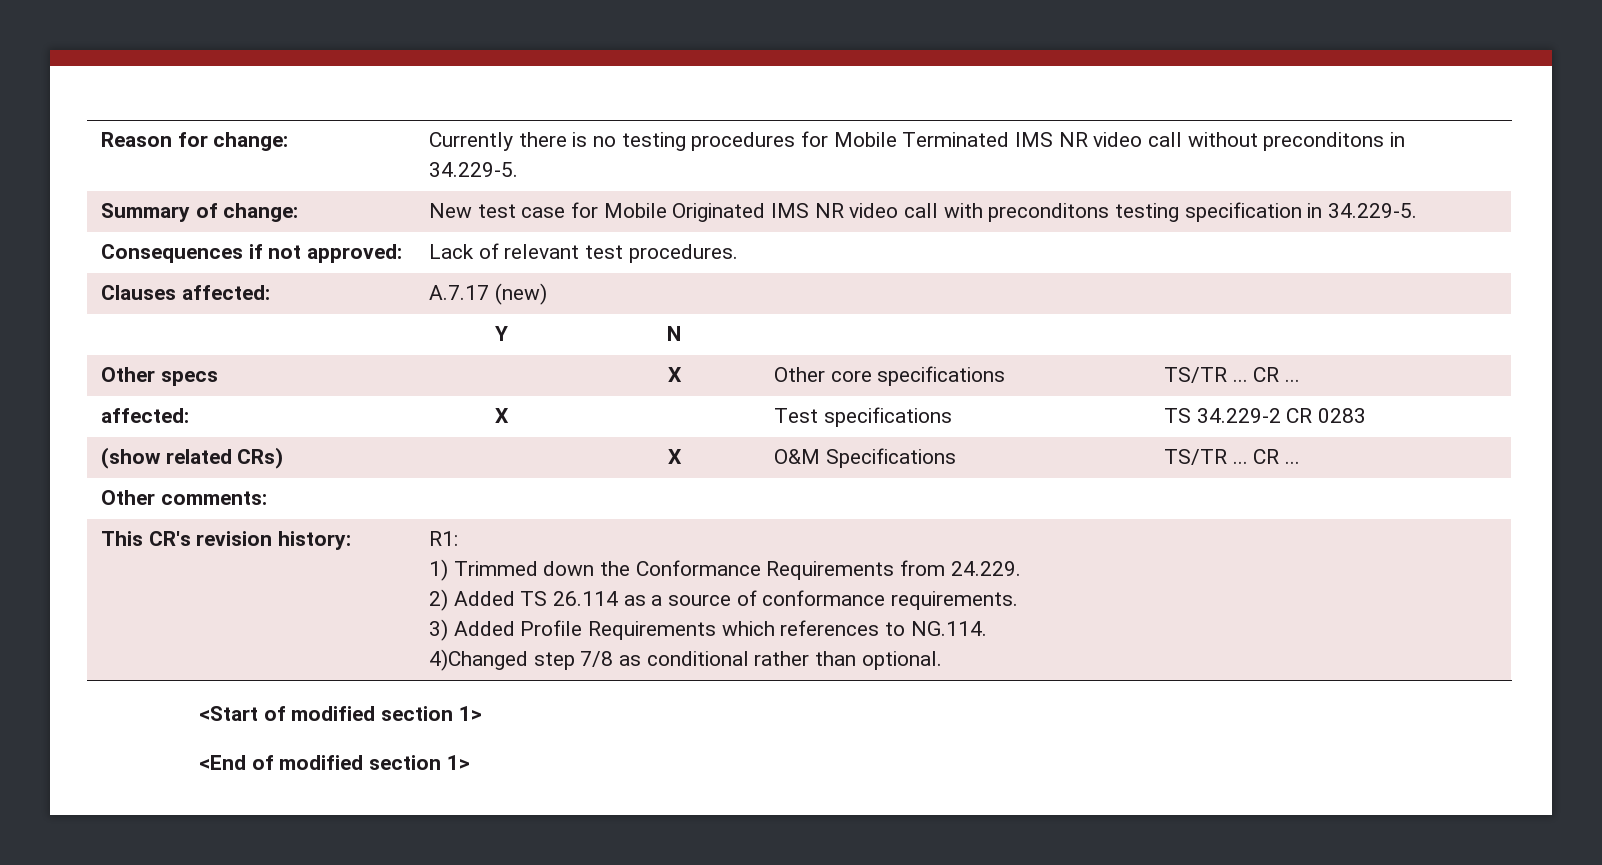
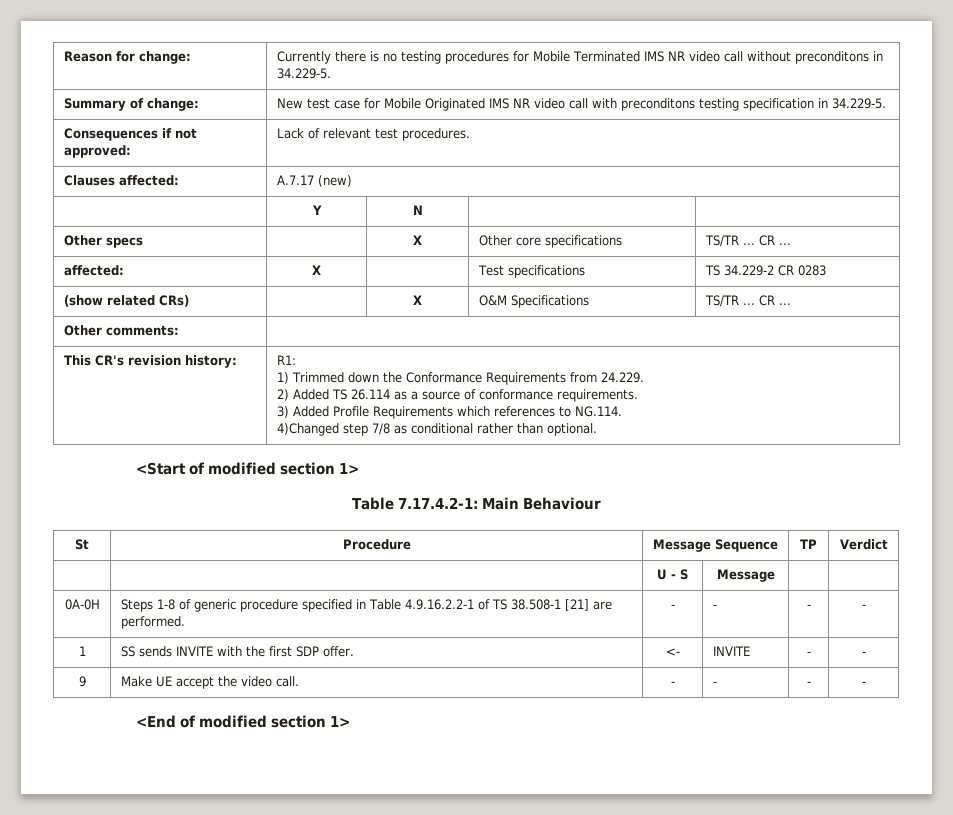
+ Table 7.17.4.2-1: Main Behaviour
+ St | Procedure | Message Sequence | TP | Verdict
+ | | U - S | Message | |
+ 0A-0H | Steps 1-8 of generic procedure specified in Table 4.9.16.2.2-1 of TS 38.508-1 [21] are performed. | - | - | - | -
+ 1 | SS sends INVITE with the first SDP offer. | <- | INVITE | - | -
+ 9 | Make UE accept the video call. | - | - | - | -

